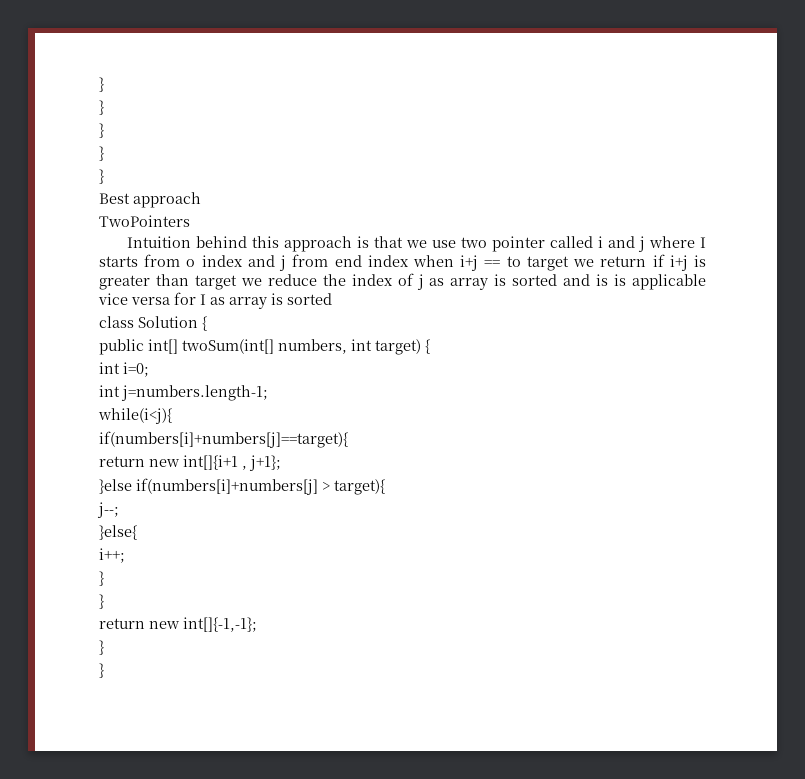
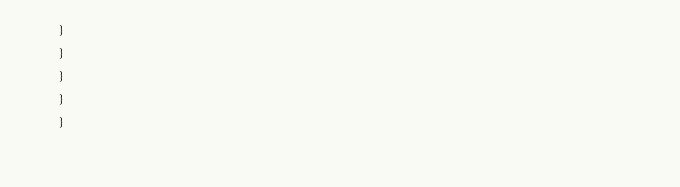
- Best approach
- TwoPointers
- Intuition behind this approach is that we use two pointer called i and j where I starts from o index and j from end index when i+j == to target we return if i+j is greater than target we reduce the index of j as array is sorted and is is applicable vice versa for I as array is sorted
- class Solution {
- public int[] twoSum(int[] numbers, int target) {
- int i=0;
- int j=numbers.length-1;
- while(i<j){
- if(numbers[i]+numbers[j]==target){
- return new int[]{i+1 , j+1};
- }else if(numbers[i]+numbers[j] > target){
- j--;
- }else{
- i++;
- }
- }
- return new int[]{-1,-1};
- }
- }

